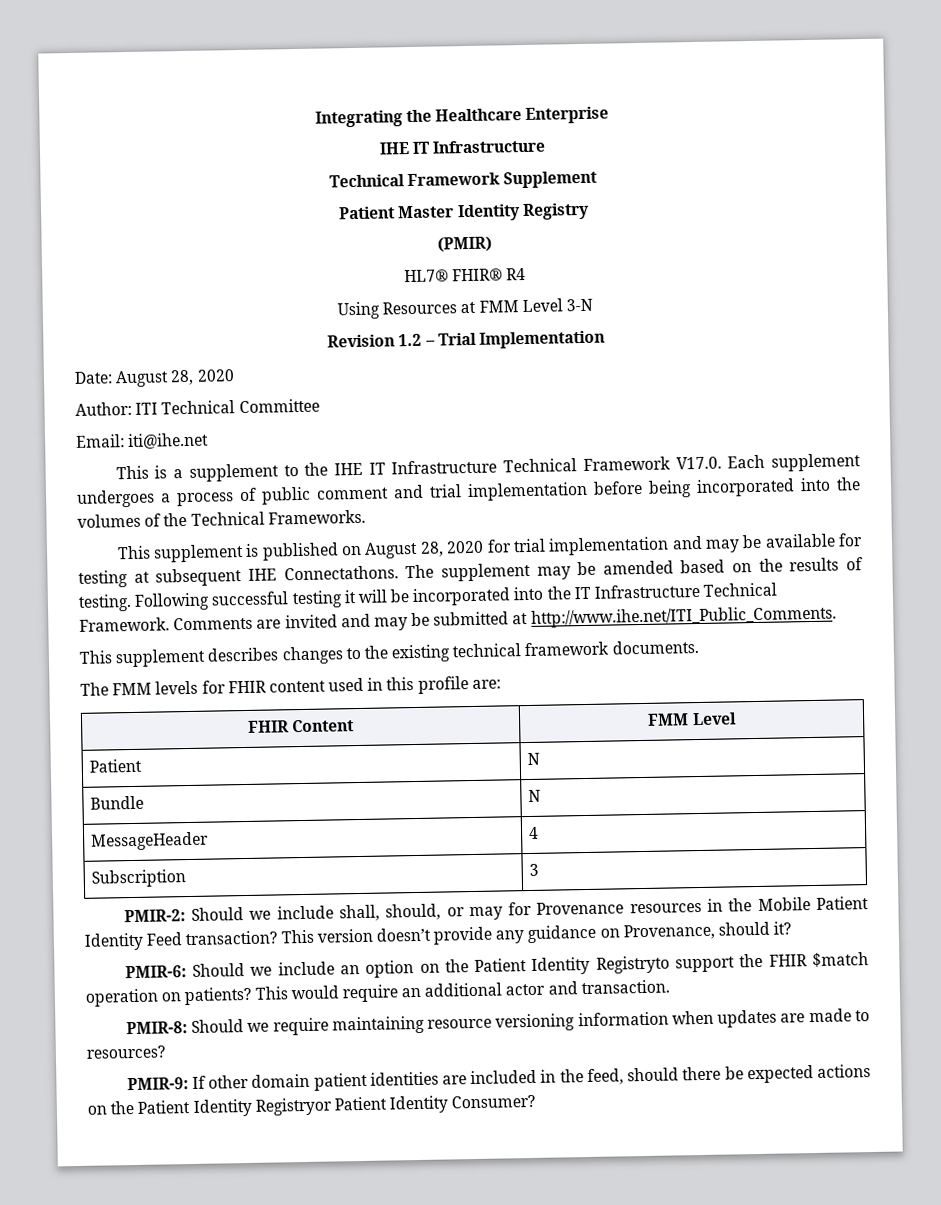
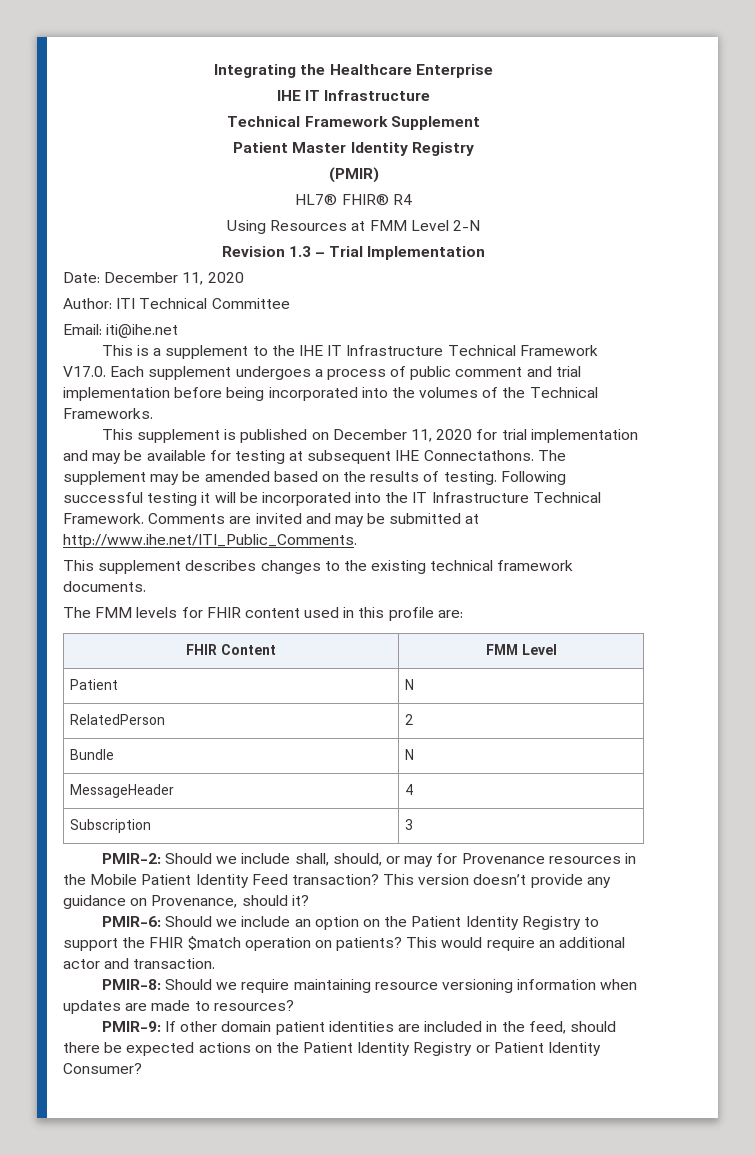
- Using Resources at FMM Level 3-N
+ Using Resources at FMM Level 2-N
- Revision 1.2 – Trial Implementation
+ Revision 1.3 – Trial Implementation
- Date: August 28, 2020
+ Date: December 11, 2020
- This supplement is published on August 28, 2020 for trial implementation and may be available for testing at subsequent IHE Connectathons.
+ This supplement is published on December 11, 2020 for trial implementation and may be available for testing at subsequent IHE Connectathons.
+ RelatedPerson | 2
- PMIR-6: Should we include an option on the Patient Identity Registryto support the FHIR $match operation on patients?
+ PMIR-6: Should we include an option on the Patient Identity Registry to support the FHIR $match operation on patients?
- PMIR-9: If other domain patient identities are included in the feed, should there be expected actions on the Patient Identity Registryor Patient Identity Consumer?
+ PMIR-9: If other domain patient identities are included in the feed, should there be expected actions on the Patient Identity Registry or Patient Identity Consumer?

